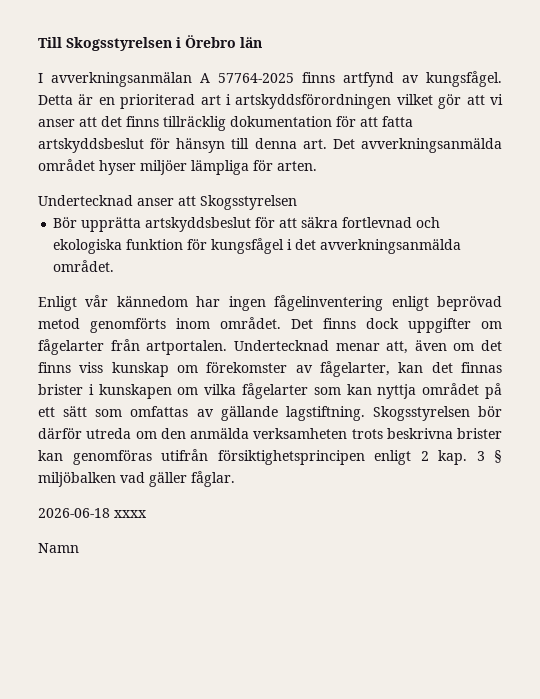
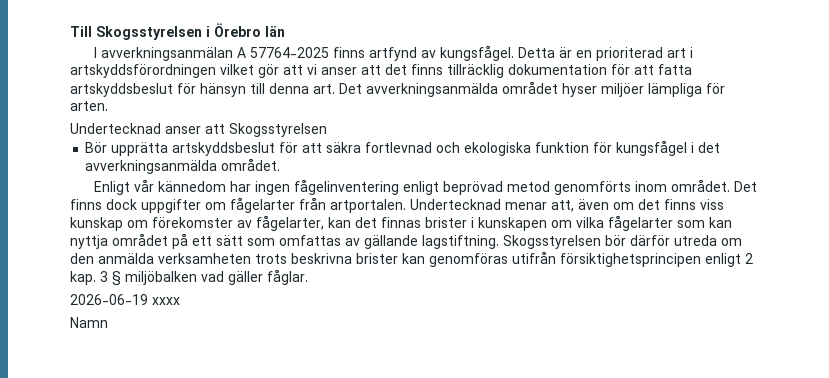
- 2026-06-18 xxxx
+ 2026-06-19 xxxx

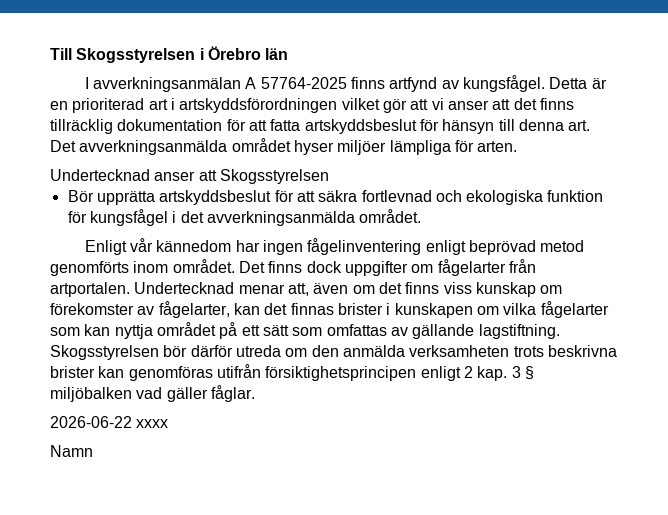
- 2026-06-19 xxxx
+ 2026-06-22 xxxx

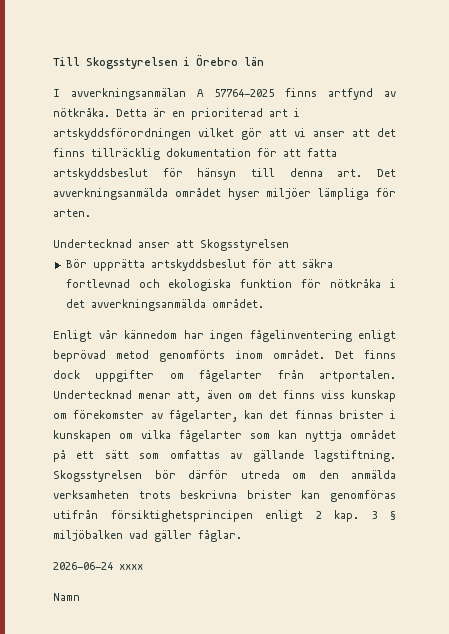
- I avverkningsanmälan A 57764-2025 finns artfynd av kungsfågel.
+ I avverkningsanmälan A 57764-2025 finns artfynd av nötkråka.
- Bör upprätta artskyddsbeslut för att säkra fortlevnad och ekologiska funktion för kungsfågel i det avverkningsanmälda området.
+ Bör upprätta artskyddsbeslut för att säkra fortlevnad och ekologiska funktion för nötkråka i det avverkningsanmälda området.
- 2026-06-22 xxxx
+ 2026-06-24 xxxx

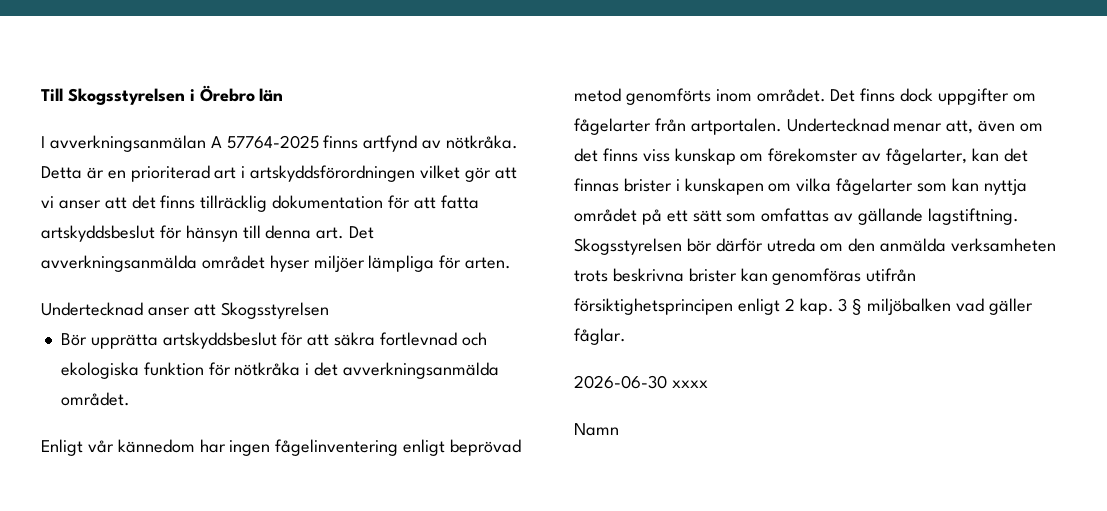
- 2026-06-24 xxxx
+ 2026-06-30 xxxx

